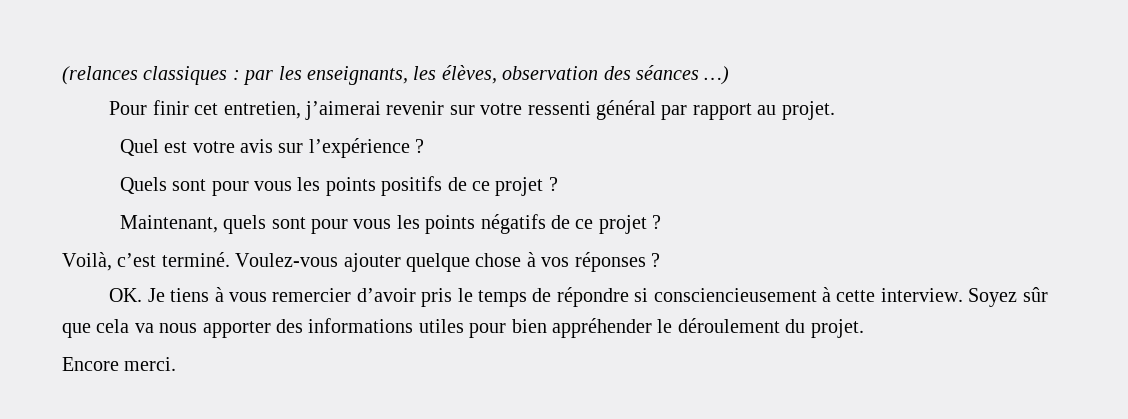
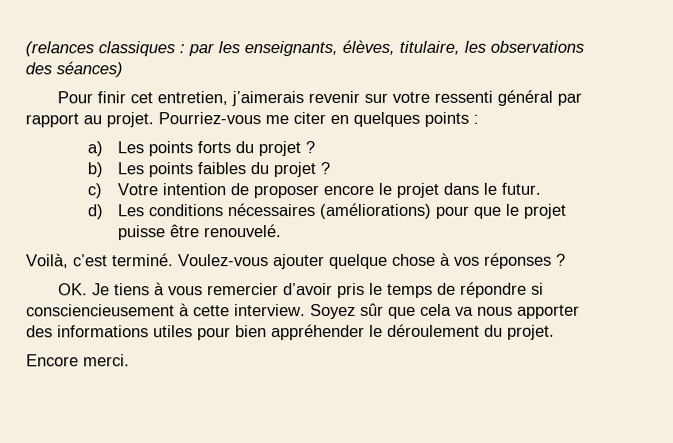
- (relances classiques : par les enseignants, les élèves, observation des séances …)
+ (relances classiques : par les enseignants, élèves, titulaire, les observations des séances)
- Pour finir cet entretien, j’aimerai revenir sur votre ressenti général par rapport au projet.
- Quel est votre avis sur l’expérience ?
- Quels sont pour vous les points positifs de ce projet ?
- Maintenant, quels sont pour vous les points négatifs de ce projet ?
+ Pour finir cet entretien, j’aimerais revenir sur votre ressenti général par rapport au projet. Pourriez-vous me citer en quelques points :
+ a) Les points forts du projet ?
+ b) Les points faibles du projet ?
+ c) Votre intention de proposer encore le projet dans le futur.
+ d) Les conditions nécessaires (améliorations) pour que le projet puisse être renouvelé.

